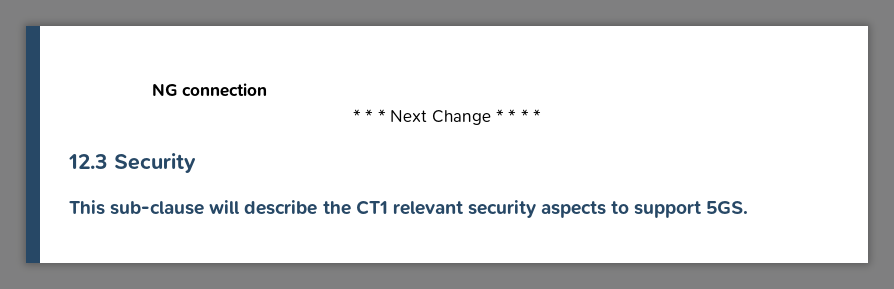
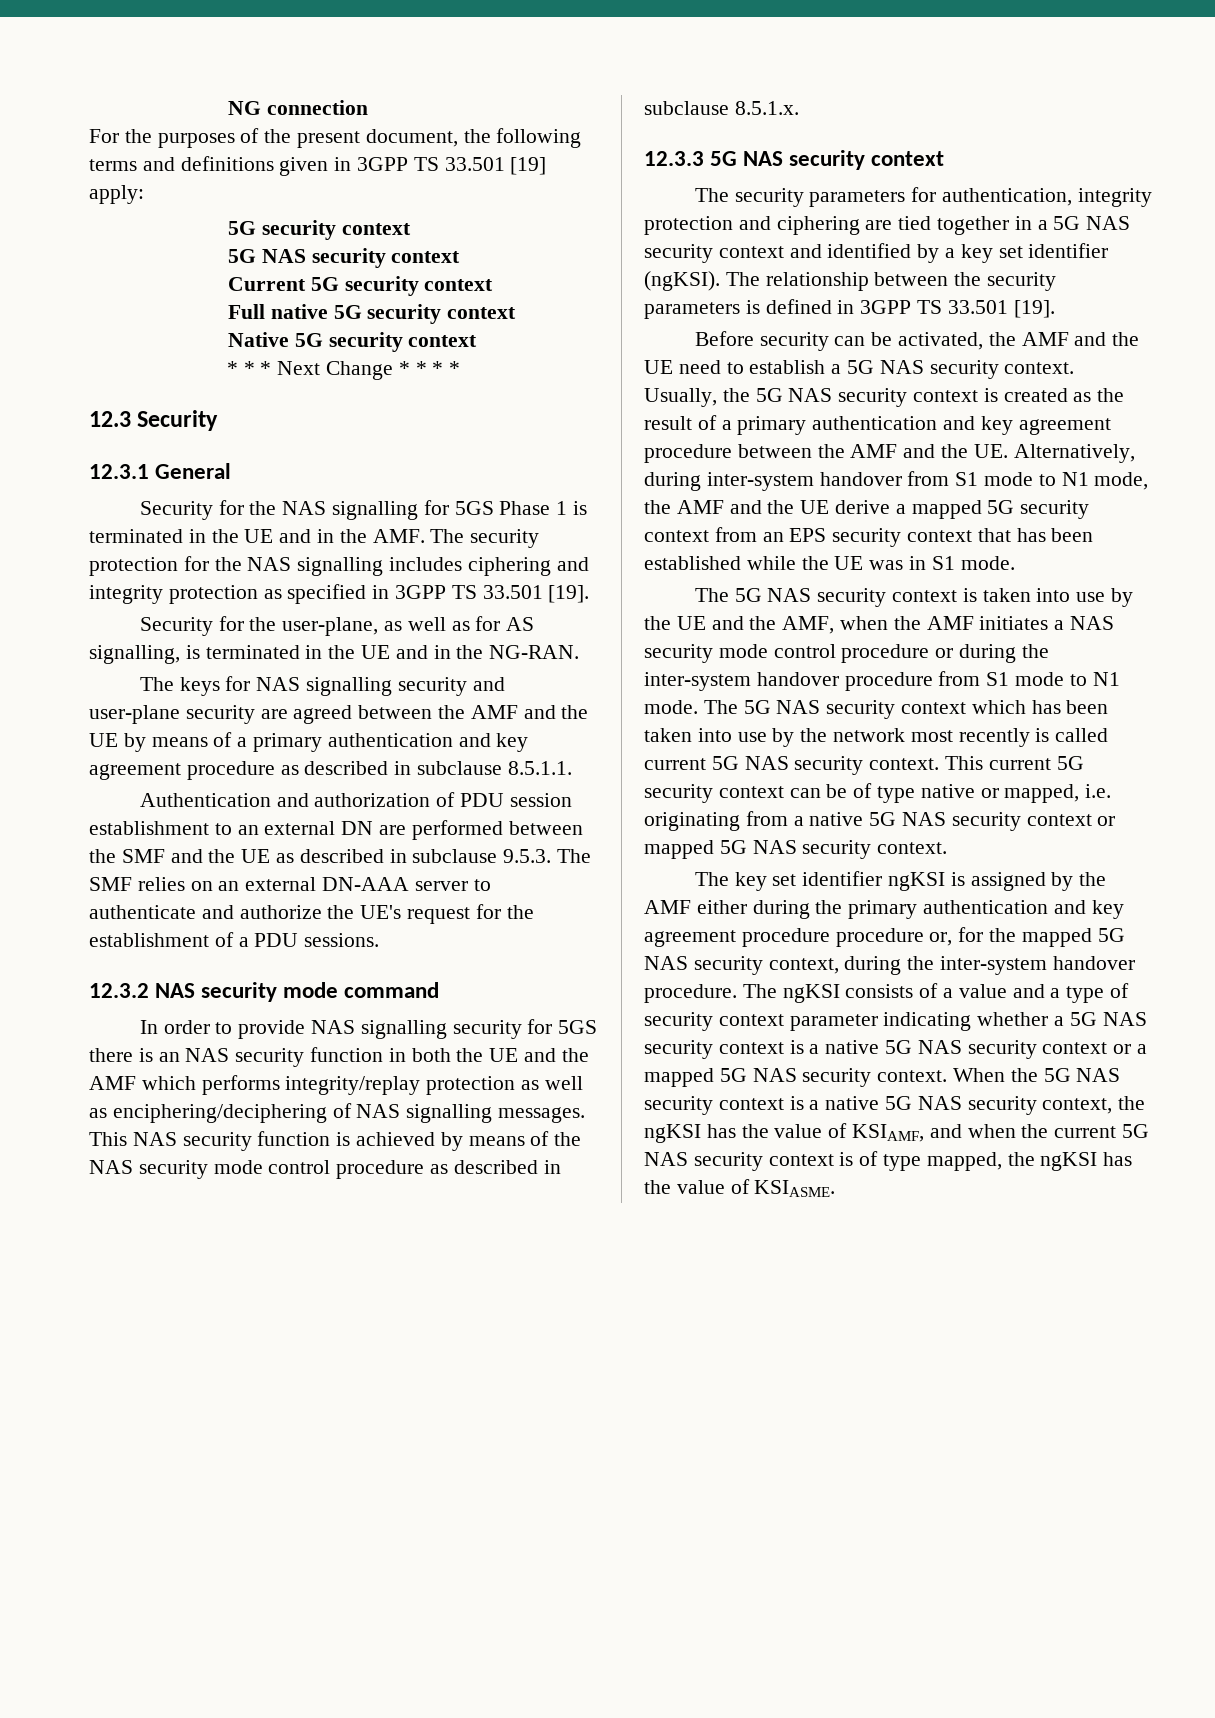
+ For the purposes of the present document, the following terms and definitions given in 3GPP TS 33.501 [19] apply:
+ 5G security context
+ 5G NAS security context
+ Current 5G security context
+ Full native 5G security context
+ Native 5G security context
- This sub-clause will describe the CT1 relevant security aspects to support 5GS.
+ 12.3.1 General
+ Security for the NAS signalling for 5GS Phase 1 is terminated in the UE and in the AMF. The security protection for the NAS signalling includes ciphering and integrity protection as specified in 3GPP TS 33.501 [19].
+ Security for the user-plane, as well as for AS signalling, is terminated in the UE and in the NG-RAN.
+ The keys for NAS signalling security and user-plane security are agreed between the AMF and the UE by means of a primary authentication and key agreement procedure as described in subclause 8.5.1.1.
+ Authentication and authorization of PDU session establishment to an external DN are performed between the SMF and the UE as described in subclause 9.5.3. The SMF relies on an external DN-AAA server to authenticate and authorize the UE's request for the establishment of a PDU sessions.
+ 12.3.2 NAS security mode command
+ In order to provide NAS signalling security for 5GS there is an NAS security function in both the UE and the AMF which performs integrity/replay protection as well as enciphering/deciphering of NAS signalling messages. This NAS security function is achieved by means of the NAS security mode control procedure as described in subclause 8.5.1.x.
+ 12.3.3 5G NAS security context
+ The security parameters for authentication, integrity protection and ciphering are tied together in a 5G NAS security context and identified by a key set identifier (ngKSI). The relationship between the security parameters is defined in 3GPP TS 33.501 [19].
+ Before security can be activated, the AMF and the UE need to establish a 5G NAS security context. Usually, the 5G NAS security context is created as the result of a primary authentication and key agreement procedure between the AMF and the UE. Alternatively, during inter-system handover from S1 mode to N1 mode, the AMF and the UE derive a mapped 5G security context from an EPS security context that has been established while the UE was in S1 mode.
+ The 5G NAS security context is taken into use by the UE and the AMF, when the AMF initiates a NAS security mode control procedure or during the inter-system handover procedure from S1 mode to N1 mode. The 5G NAS security context which has been taken into use by the network most recently is called current 5G NAS security context. This current 5G security context can be of type native or mapped, i.e. originating from a native 5G NAS security context or mapped 5G NAS security context.
+ The key set identifier ngKSI is assigned by the AMF either during the primary authentication and key agreement procedure procedure or, for the mapped 5G NAS security context, during the inter-system handover procedure. The ngKSI consists of a value and a type of security context parameter indicating whether a 5G NAS security context is a native 5G NAS security context or a mapped 5G NAS security context. When the 5G NAS security context is a native 5G NAS security context, the ngKSI has the value of KSIAMF, and when the current 5G NAS security context is of type mapped, the ngKSI has the value of KSIASME.

